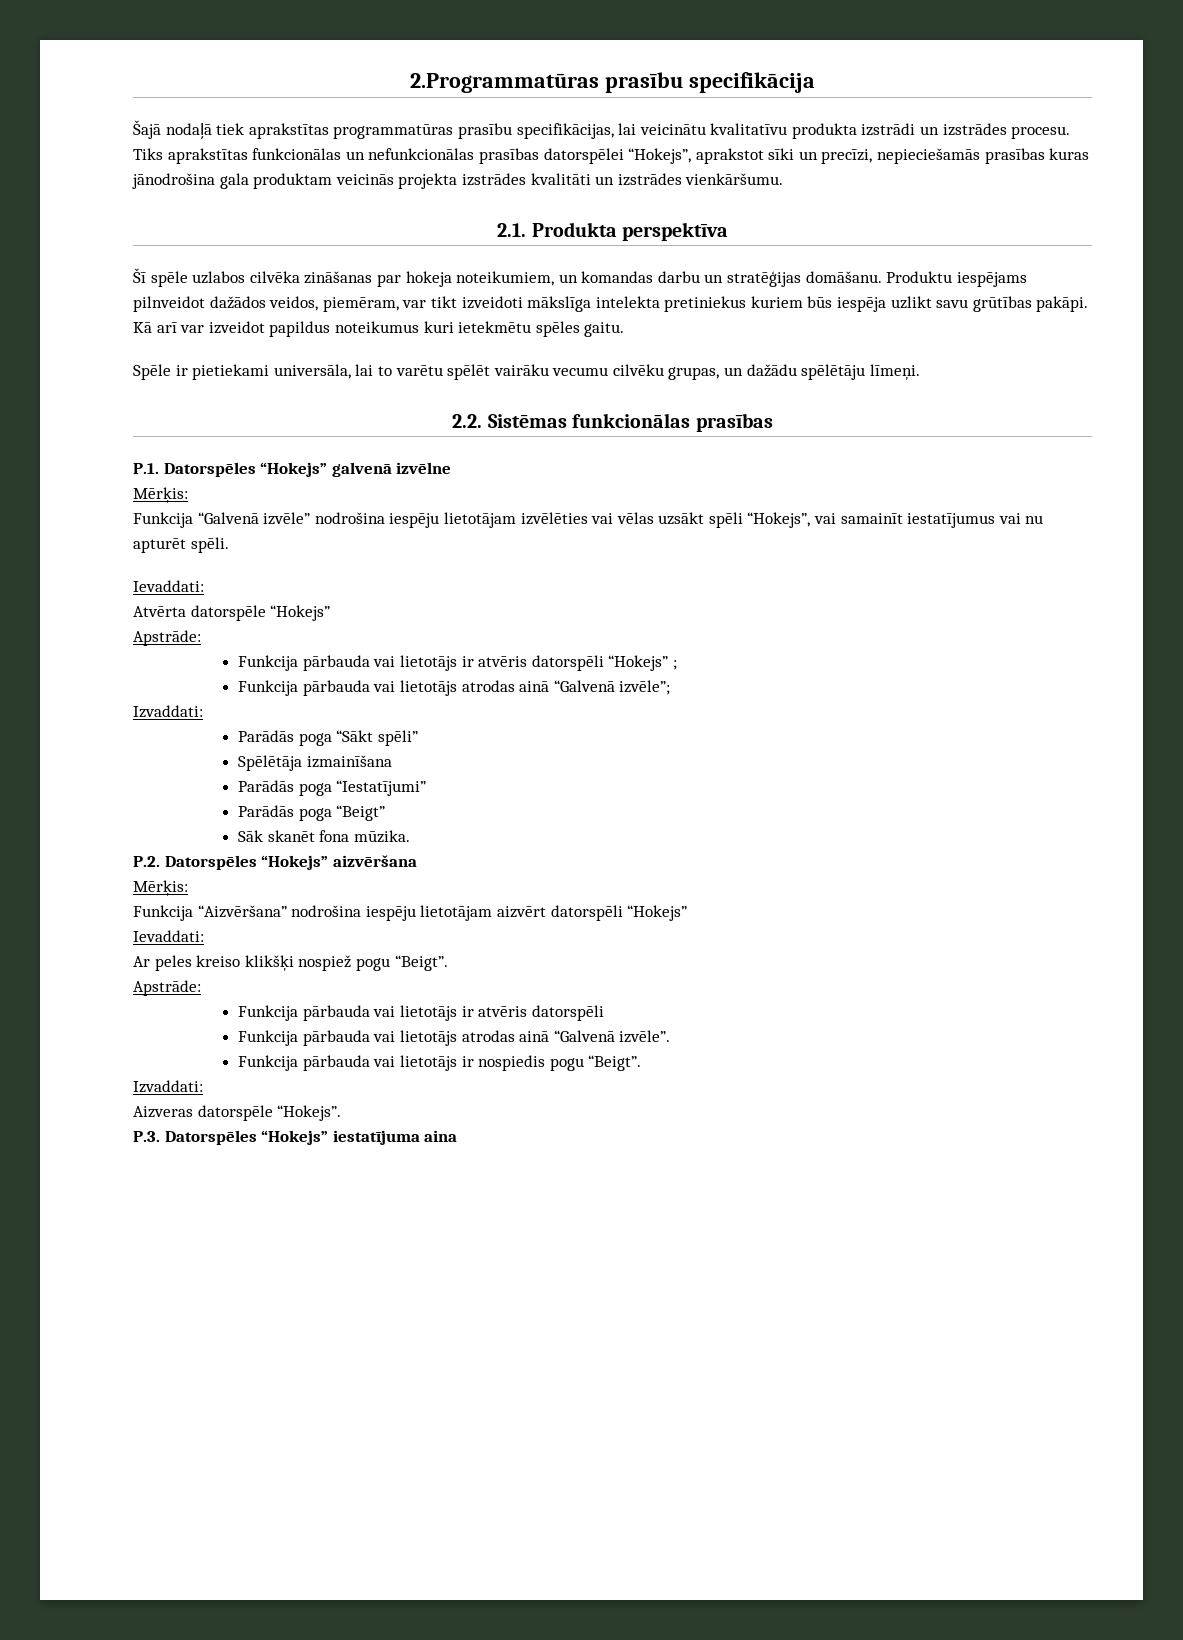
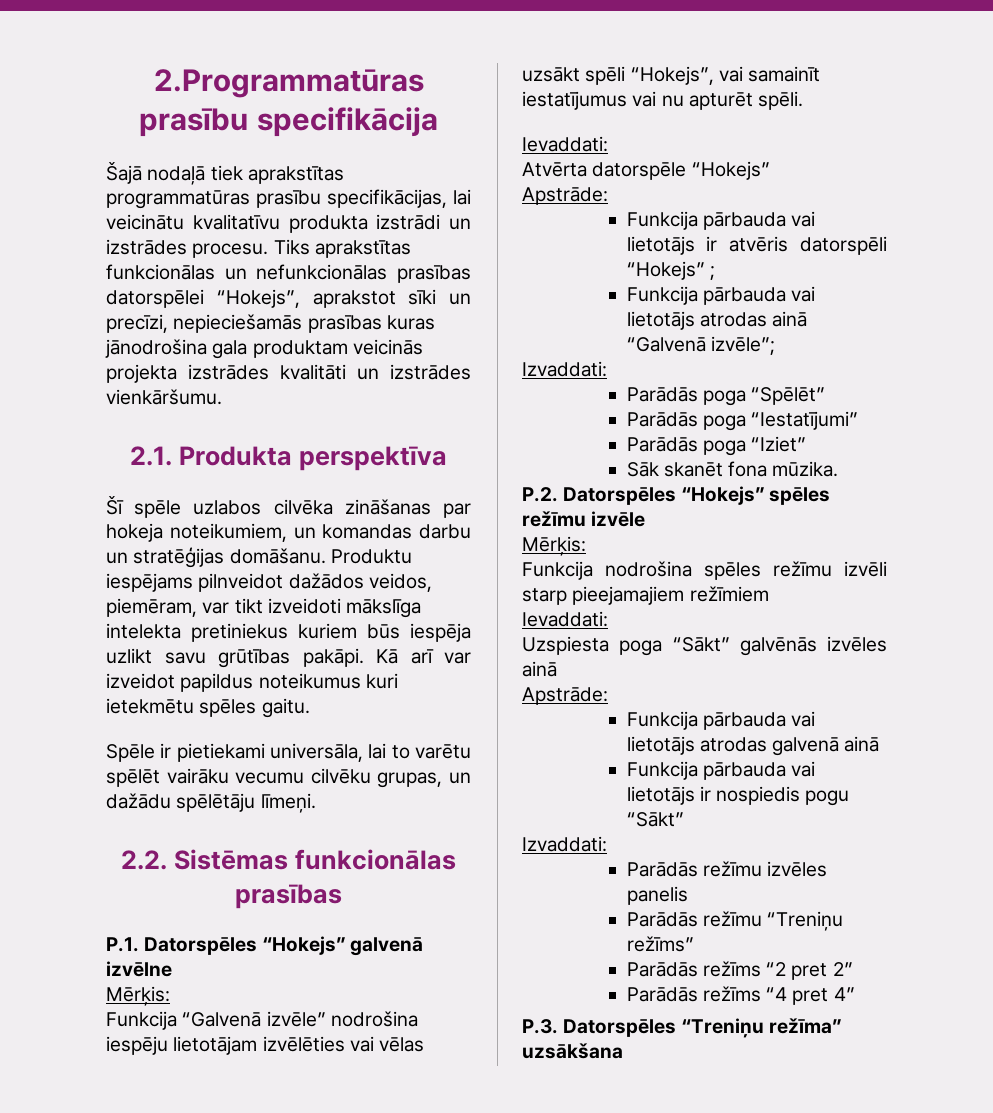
- Parādās poga “Sākt spēli”
- Spēlētāja izmainīšana
+ Parādās poga “Spēlēt”
- Parādās poga “Beigt”
+ Parādās poga “Iziet”
- P.2. Datorspēles “Hokejs” aizvēršana
+ P.2. Datorspēles “Hokejs” spēles režīmu izvēle
  Mērķis:
- Funkcija “Aizvēršana” nodrošina iespēju lietotājam aizvērt datorspēli “Hokejs”
+ Funkcija nodrošina spēles režīmu izvēli starp pieejamajiem režīmiem
  Ievaddati:
- Ar peles kreiso klikšķi nospiež pogu “Beigt”.
+ Uzspiesta poga “Sākt” galvēnās izvēles ainā
  Apstrāde:
- Funkcija pārbauda vai lietotājs ir atvēris datorspēli
- Funkcija pārbauda vai lietotājs atrodas ainā “Galvenā izvēle”.
+ Funkcija pārbauda vai lietotājs atrodas galvenā ainā
- Funkcija pārbauda vai lietotājs ir nospiedis pogu “Beigt”.
+ Funkcija pārbauda vai lietotājs ir nospiedis pogu “Sākt”
  Izvaddati:
- Aizveras datorspēle “Hokejs”.
+ Parādās režīmu izvēles panelis
+ Parādās režīmu “Treniņu režīms”
+ Parādās režīms “2 pret 2”
+ Parādās režīms “4 pret 4”
- P.3. Datorspēles “Hokejs” iestatījuma aina
+ P.3. Datorspēles “Treniņu režīma” uzsākšana

